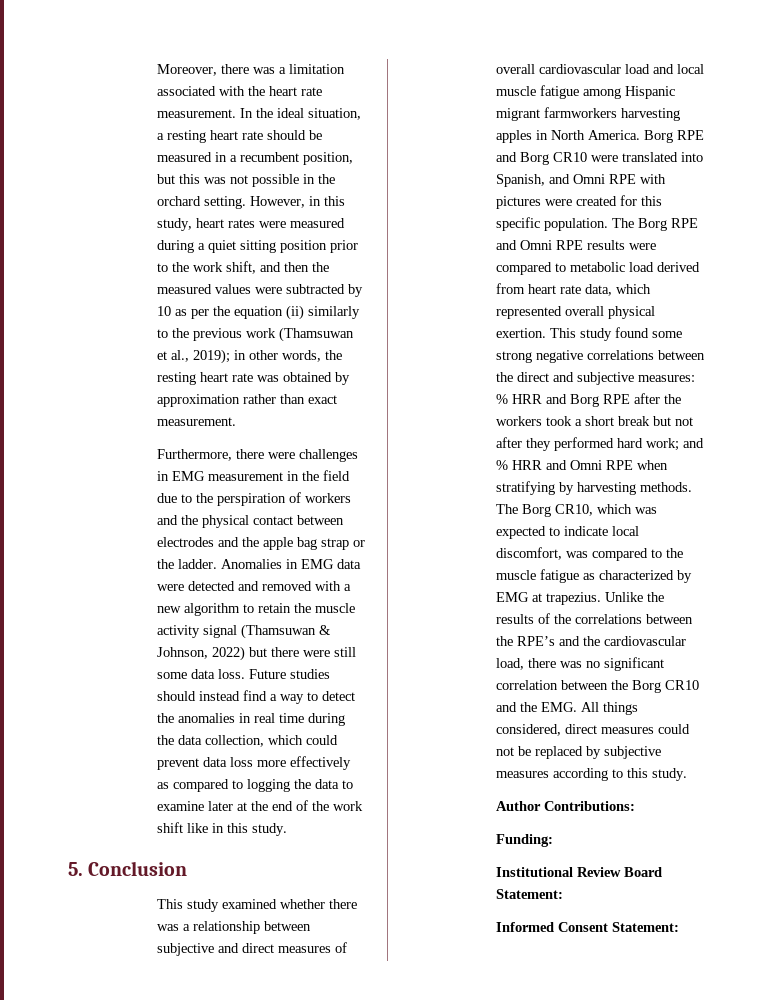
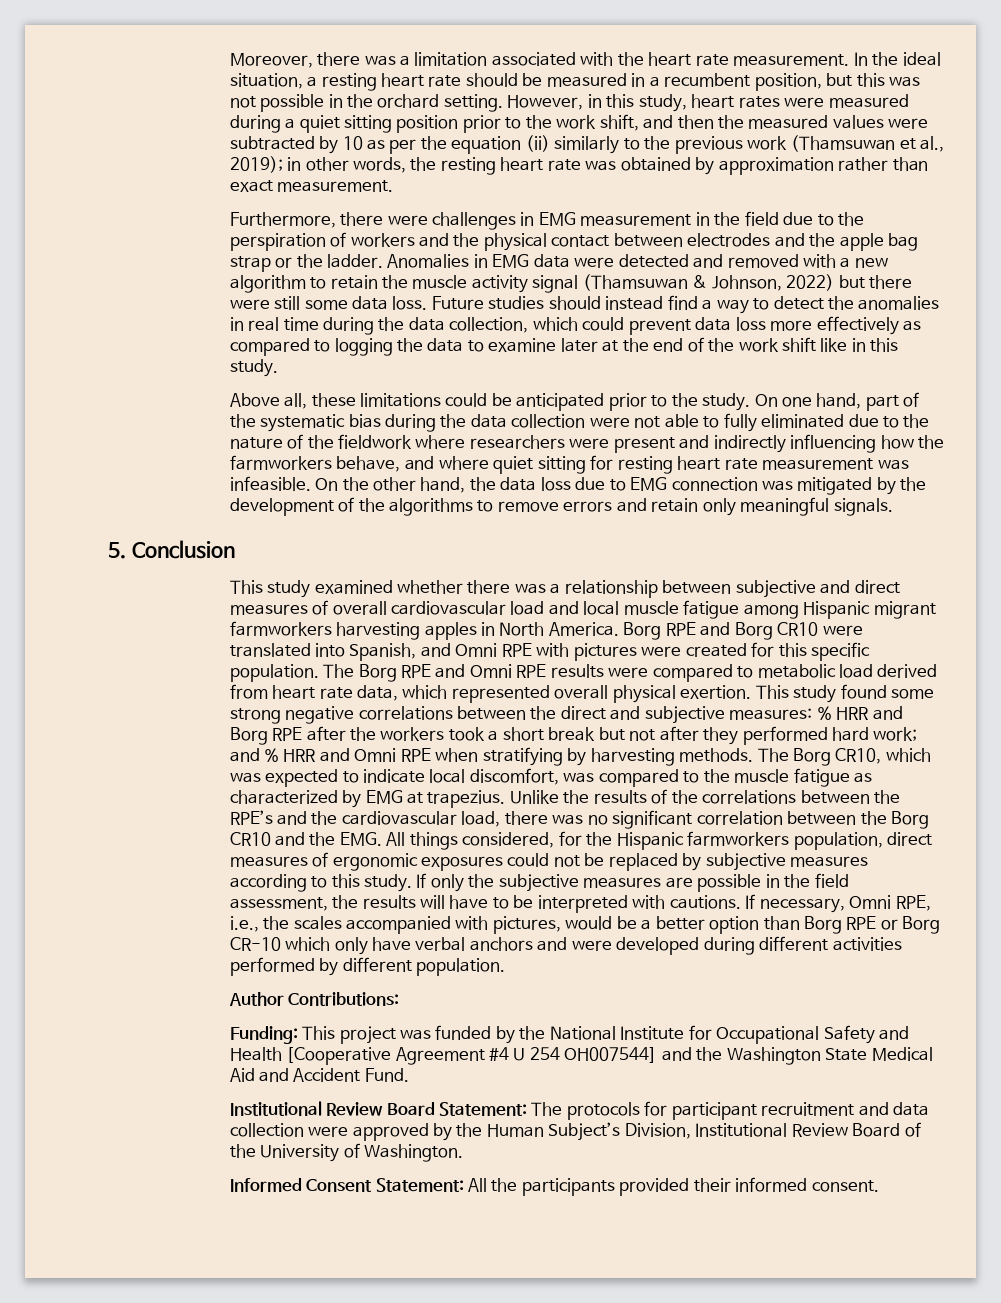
+ Above all, these limitations could be anticipated prior to the study. On one hand, part of the systematic bias during the data collection were not able to fully eliminated due to the nature of the fieldwork where researchers were present and indirectly influencing how the farmworkers behave, and where quiet sitting for resting heart rate measurement was infeasible. On the other hand, the data loss due to EMG connection was mitigated by the development of the algorithms to remove errors and retain only meaningful signals.
- Unlike the results of the correlations between the RPE’s and the cardiovascular load, there was no significant correlation between the Borg CR10 and the EMG. All things considered, direct measures could not be replaced by subjective measures according to this study.
+ Unlike the results of the correlations between the RPE’s and the cardiovascular load, there was no significant correlation between the Borg CR10 and the EMG. All things considered, for the Hispanic farmworkers population, direct measures of ergonomic exposures could not be replaced by subjective measures according to this study. If only the subjective measures are possible in the field assessment, the results will have to be interpreted with cautions. If necessary, Omni RPE, i.e., the scales accompanied with pictures, would be a better option than Borg RPE or Borg CR-10 which only have verbal anchors and were developed during different activities performed by different population.
  Author Contributions:
- Funding:
- Institutional Review Board Statement:
- Informed Consent Statement:
+ Funding: This project was funded by the National Institute for Occupational Safety and Health [Cooperative Agreement #4 U 254 OH007544] and the Washington State Medical Aid and Accident Fund.
+ Institutional Review Board Statement: The protocols for participant recruitment and data collection were approved by the Human Subject’s Division, Institutional Review Board of the University of Washington.
+ Informed Consent Statement: All the participants provided their informed consent.

